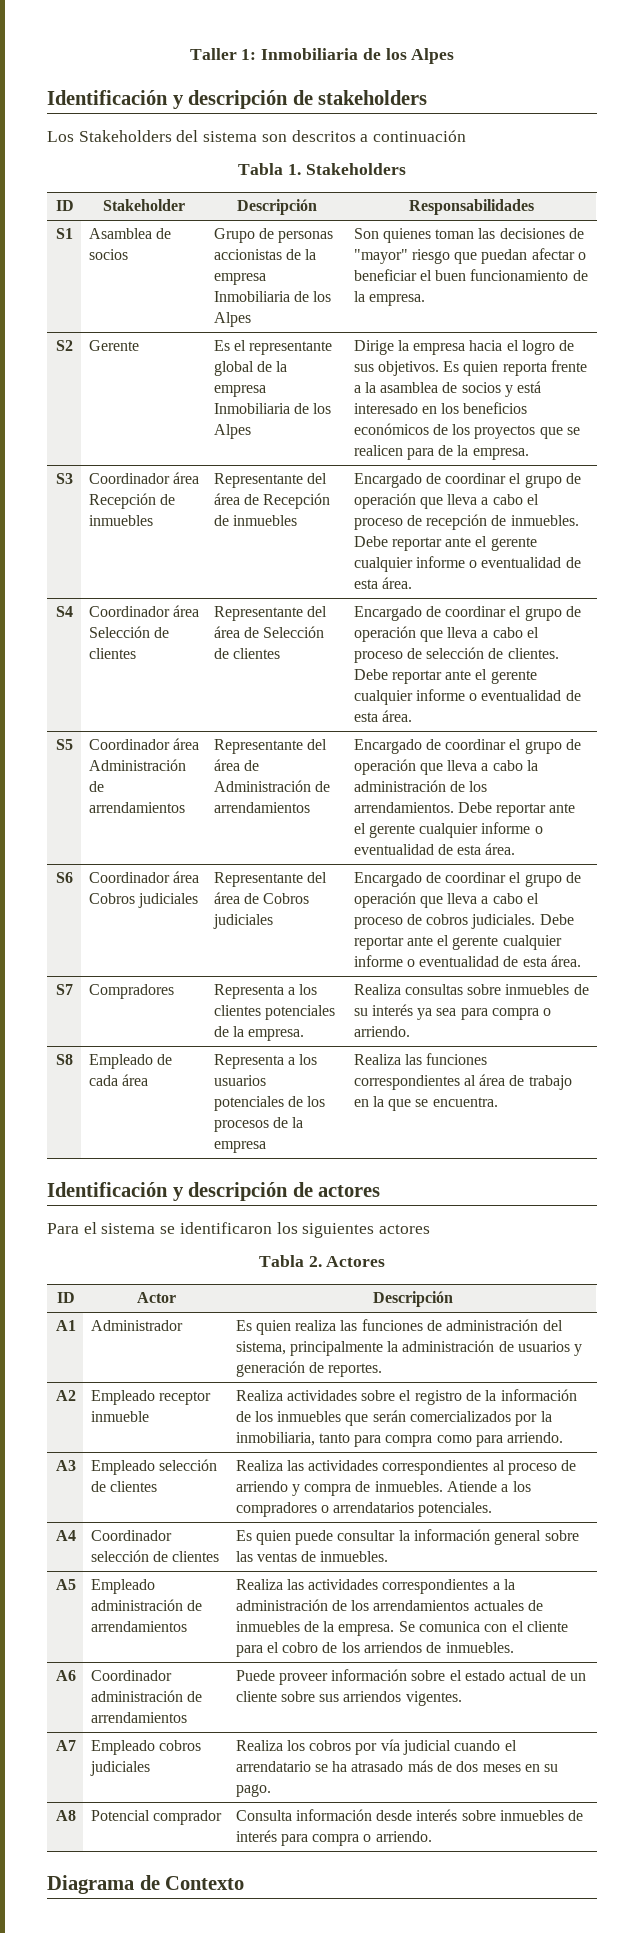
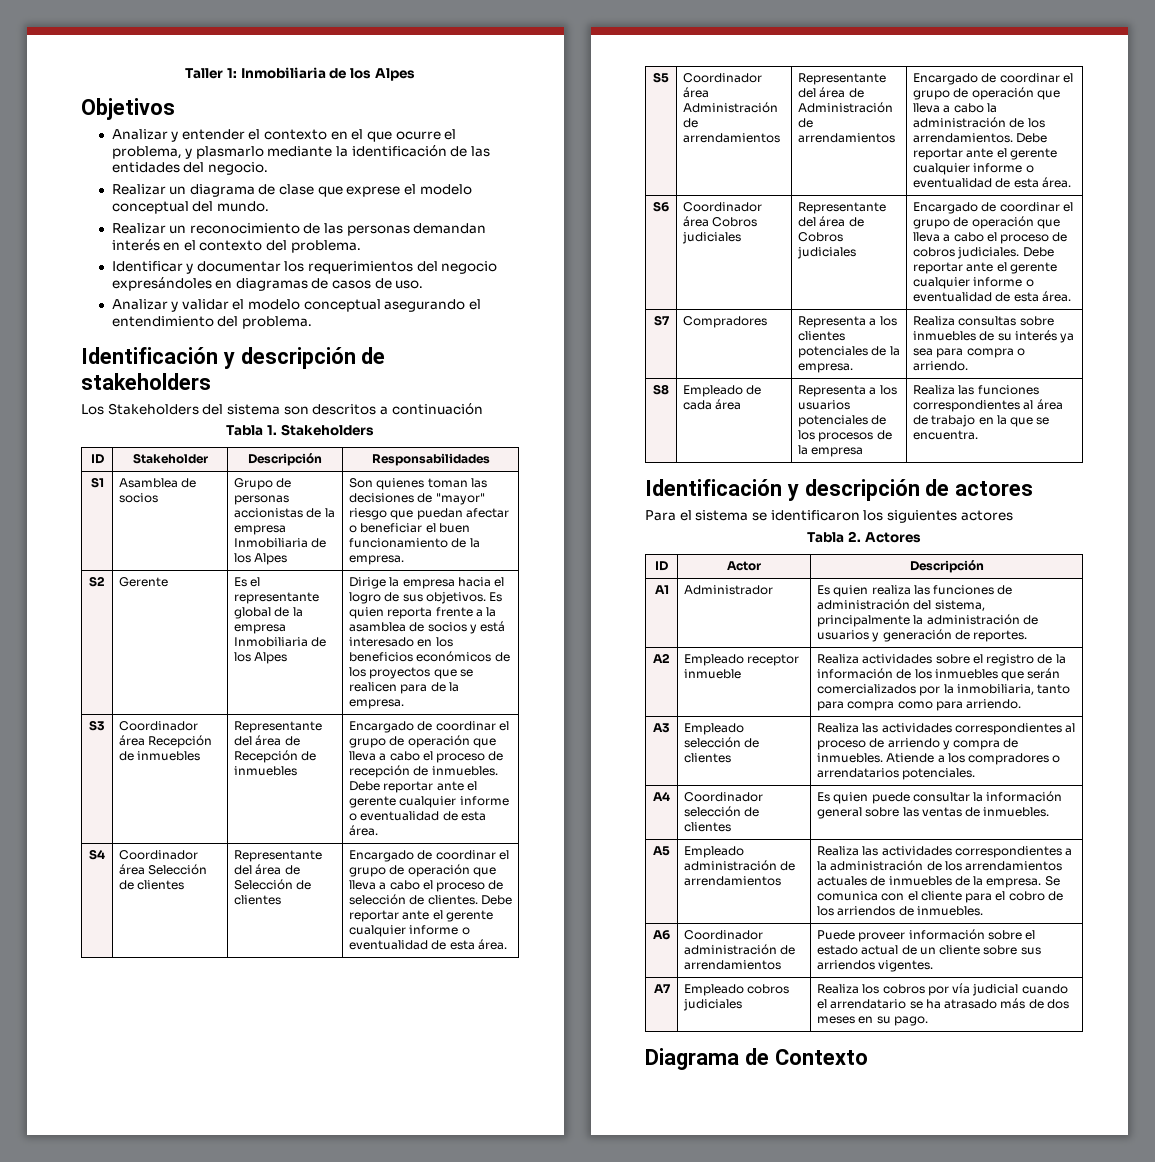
+ Objetivos
+ Analizar y entender el contexto en el que ocurre el problema, y plasmarlo mediante la identificación de las entidades del negocio.
+ Realizar un diagrama de clase que exprese el modelo conceptual del mundo.
+ Realizar un reconocimiento de las personas demandan interés en el contexto del problema.
+ Identificar y documentar los requerimientos del negocio expresándoles en diagramas de casos de uso.
+ Analizar y validar el modelo conceptual asegurando el entendimiento del problema.
- A8 | Potencial comprador | Consulta información desde interés sobre inmuebles de interés para compra o arriendo.

